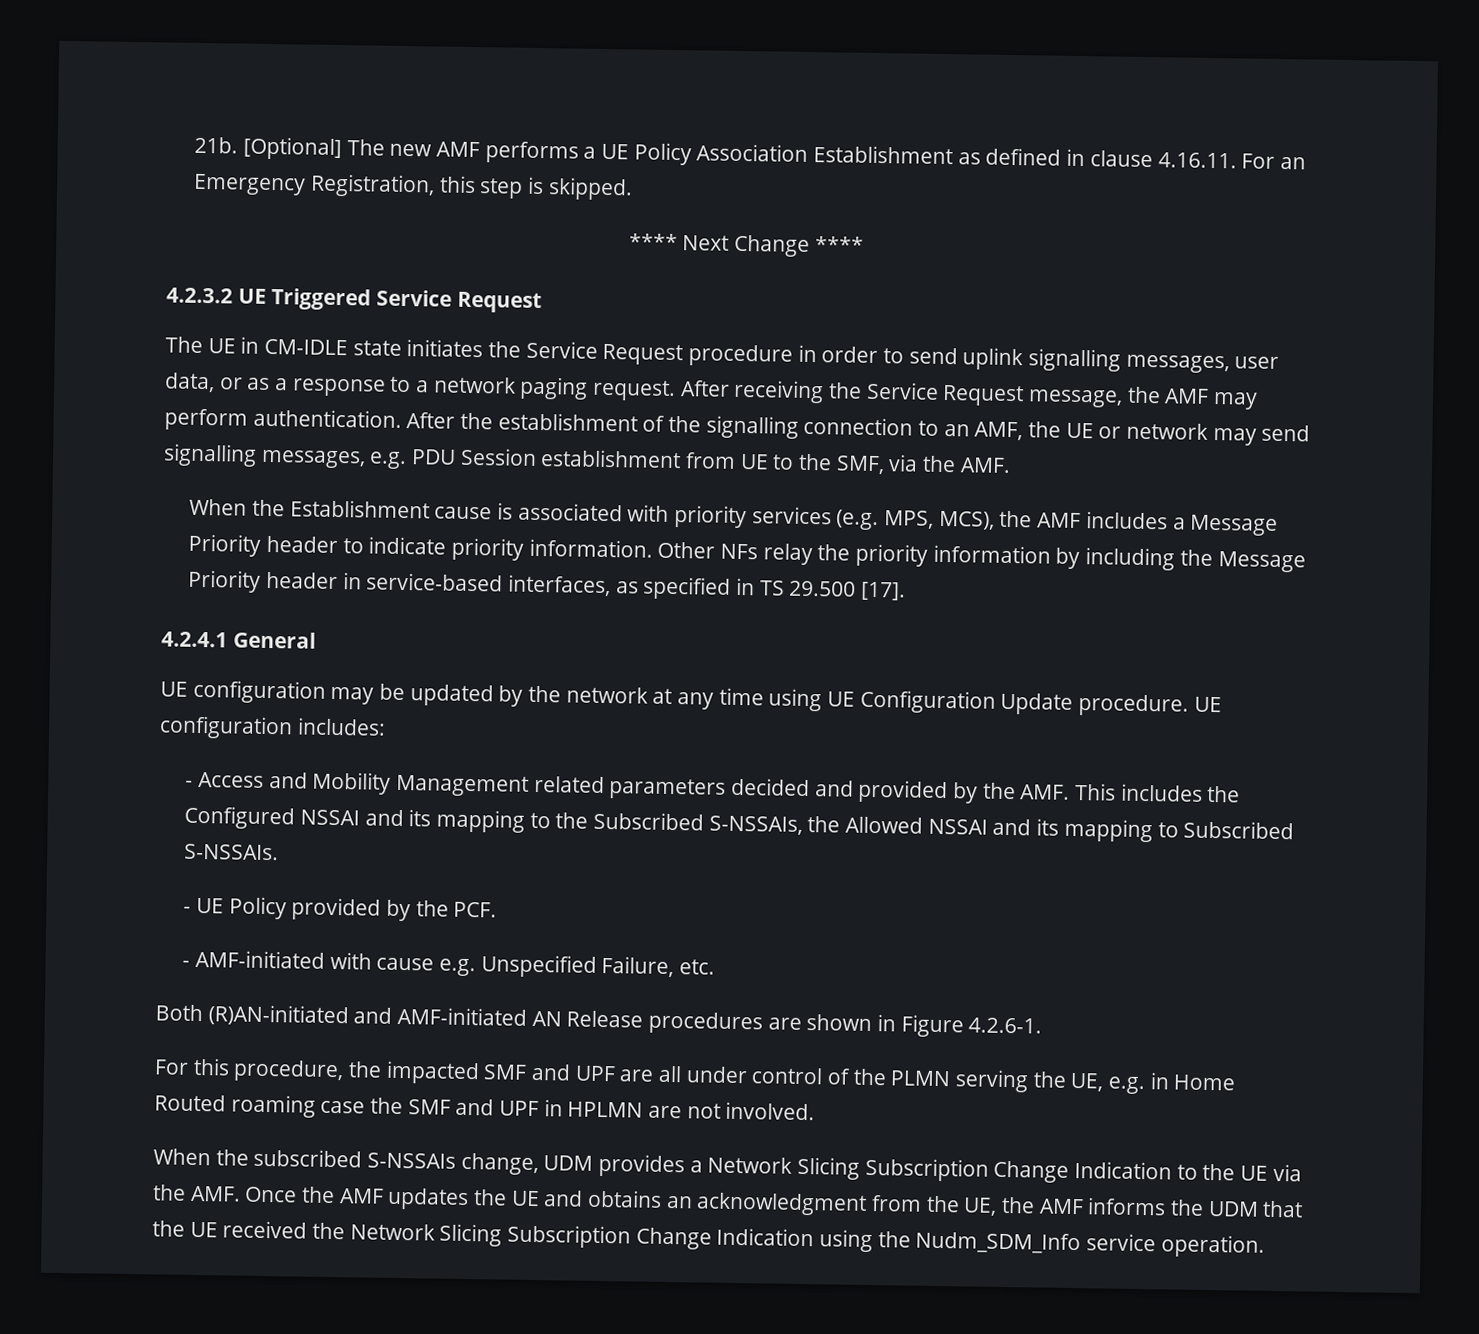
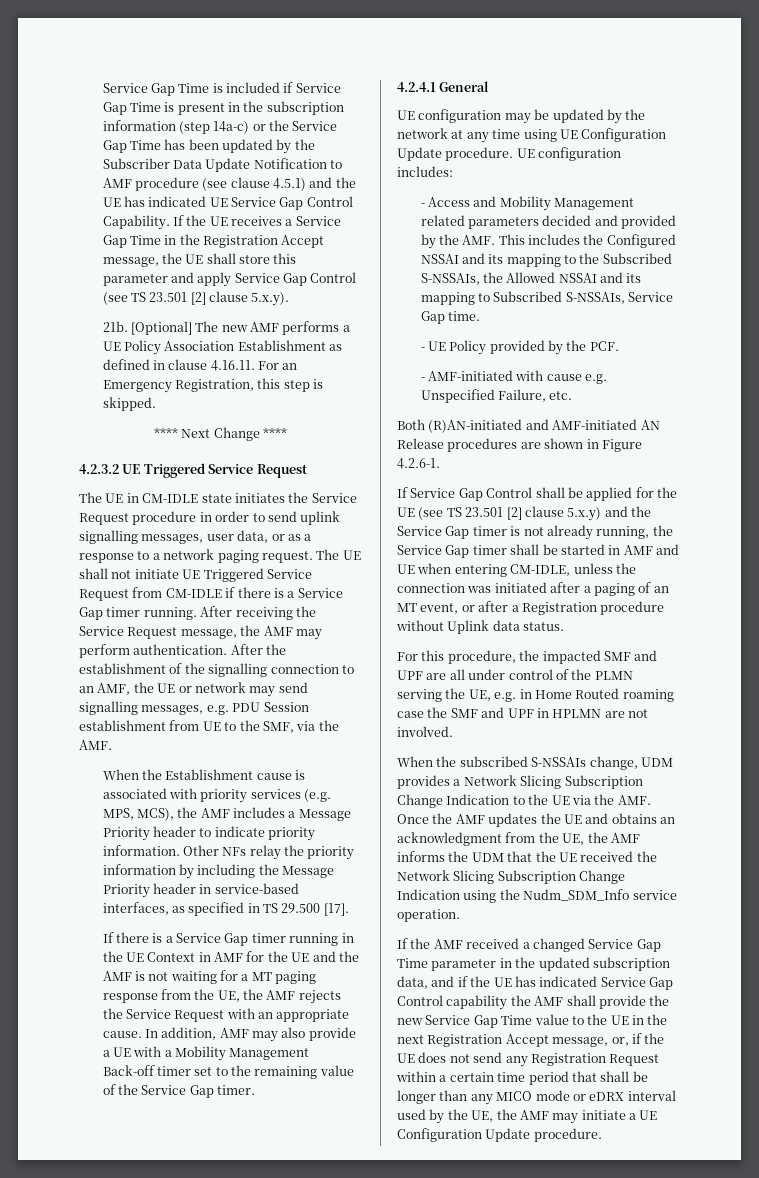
+ Service Gap Time is included if Service Gap Time is present in the subscription information (step 14a-c) or the Service Gap Time has been updated by the Subscriber Data Update Notification to AMF procedure (see clause 4.5.1) and the UE has indicated UE Service Gap Control Capability. If the UE receives a Service Gap Time in the Registration Accept message, the UE shall store this parameter and apply Service Gap Control (see TS 23.501 [2] clause 5.x.y).
+ The UE shall not initiate UE Triggered Service Request from CM-IDLE if there is a Service Gap timer running.
+ If there is a Service Gap timer running in the UE Context in AMF for the UE and the AMF is not waiting for a MT paging response from the UE, the AMF rejects the Service Request with an appropriate cause. In addition, AMF may also provide a UE with a Mobility Management Back-off timer set to the remaining value of the Service Gap timer.
- - Access and Mobility Management related parameters decided and provided by the AMF. This includes the Configured NSSAI and its mapping to the Subscribed S-NSSAIs, the Allowed NSSAI and its mapping to Subscribed S-NSSAIs.
+ - Access and Mobility Management related parameters decided and provided by the AMF. This includes the Configured NSSAI and its mapping to the Subscribed S-NSSAIs, the Allowed NSSAI and its mapping to Subscribed S-NSSAIs, Service Gap time.
+ If Service Gap Control shall be applied for the UE (see TS 23.501 [2] clause 5.x.y) and the Service Gap timer is not already running, the Service Gap timer shall be started in AMF and UE when entering CM-IDLE, unless the connection was initiated after a paging of an MT event, or after a Registration procedure without Uplink data status.
+ If the AMF received a changed Service Gap Time parameter in the updated subscription data, and if the UE has indicated Service Gap Control capability the AMF shall provide the new Service Gap Time value to the UE in the next Registration Accept message, or, if the UE does not send any Registration Request within a certain time period that shall be longer than any MICO mode or eDRX interval used by the UE, the AMF may initiate a UE Configuration Update procedure.

